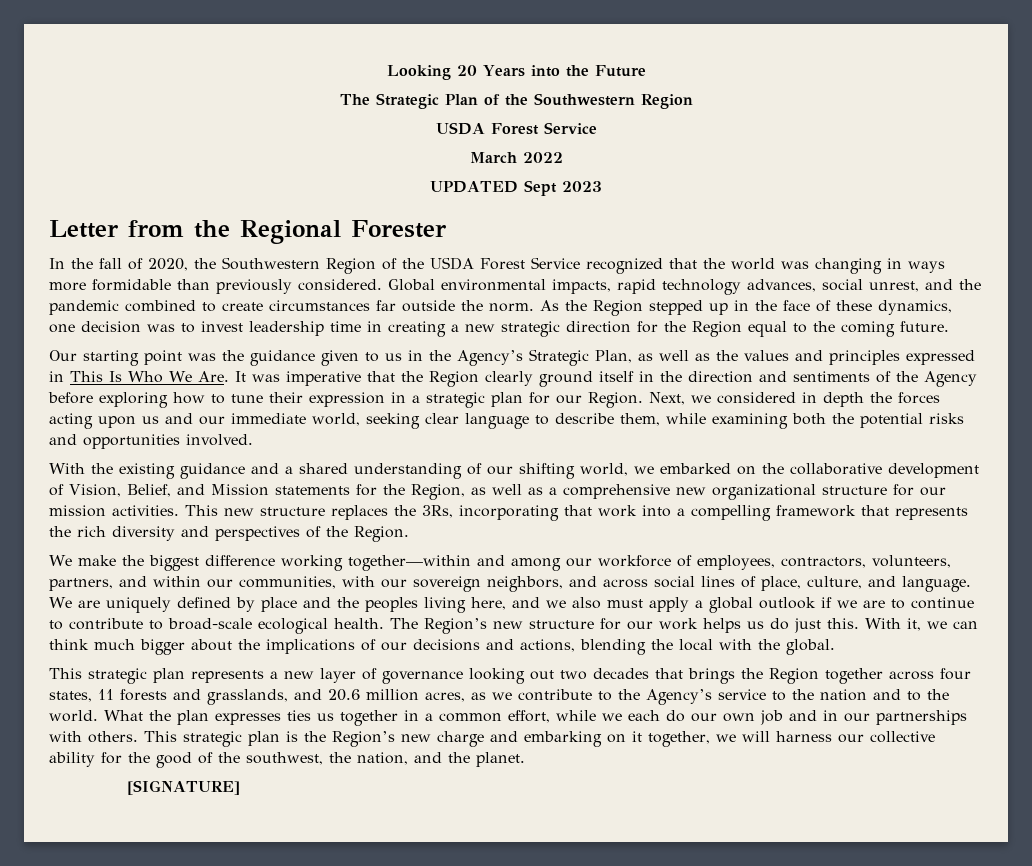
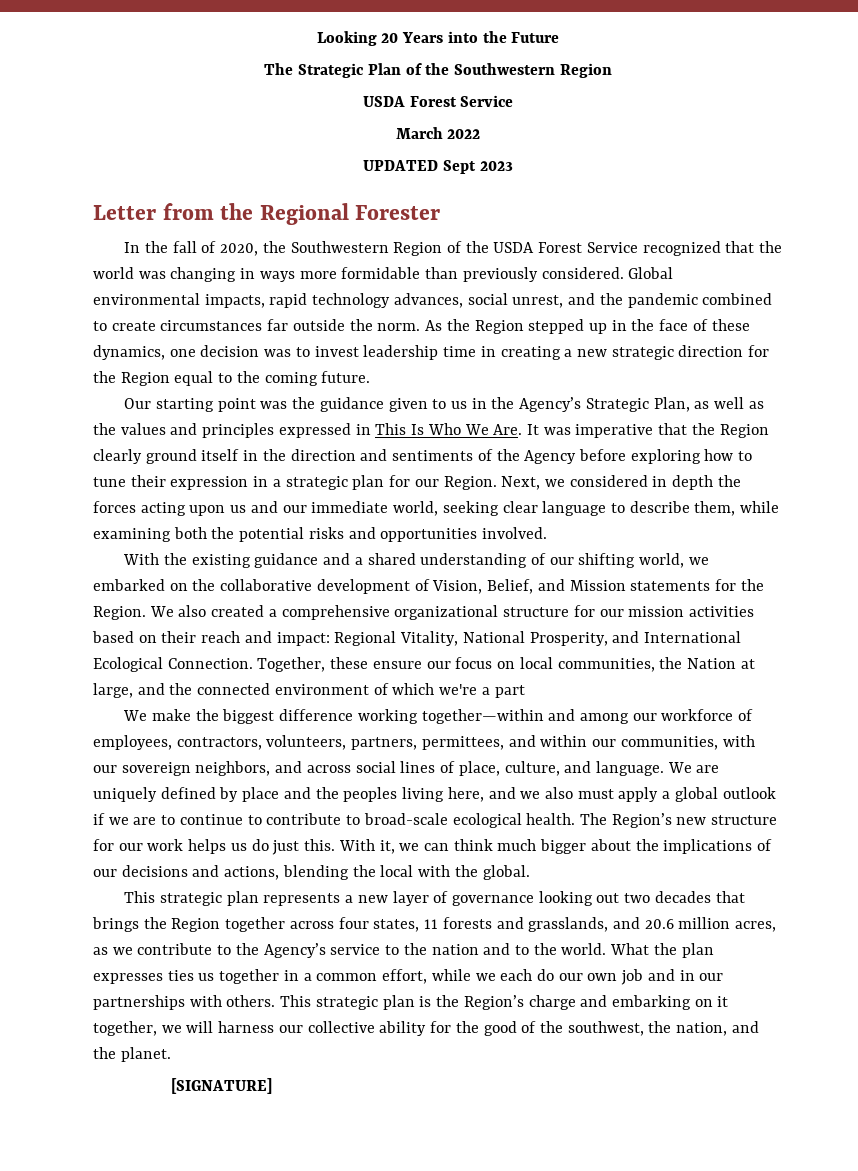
- With the existing guidance and a shared understanding of our shifting world, we embarked on the collaborative development of Vision, Belief, and Mission statements for the Region, as well as a comprehensive new organizational structure for our mission activities. This new structure replaces the 3Rs, incorporating that work into a compelling framework that represents the rich diversity and perspectives of the Region.
+ With the existing guidance and a shared understanding of our shifting world, we embarked on the collaborative development of Vision, Belief, and Mission statements for the Region. We also created a comprehensive organizational structure for our mission activities based on their reach and impact: Regional Vitality, National Prosperity, and International Ecological Connection. Together, these ensure our focus on local communities, the Nation at large, and the connected environment of which we're a part
- We make the biggest difference working together—within and among our workforce of employees, contractors, volunteers, partners, and within our communities, with our sovereign neighbors, and across social lines of place, culture, and language.
+ We make the biggest difference working together—within and among our workforce of employees, contractors, volunteers, partners, permittees, and within our communities, with our sovereign neighbors, and across social lines of place, culture, and language.
- This strategic plan is the Region’s new charge and embarking on it together, we will harness our collective ability for the good of the southwest, the nation, and the planet.
+ This strategic plan is the Region’s charge and embarking on it together, we will harness our collective ability for the good of the southwest, the nation, and the planet.

